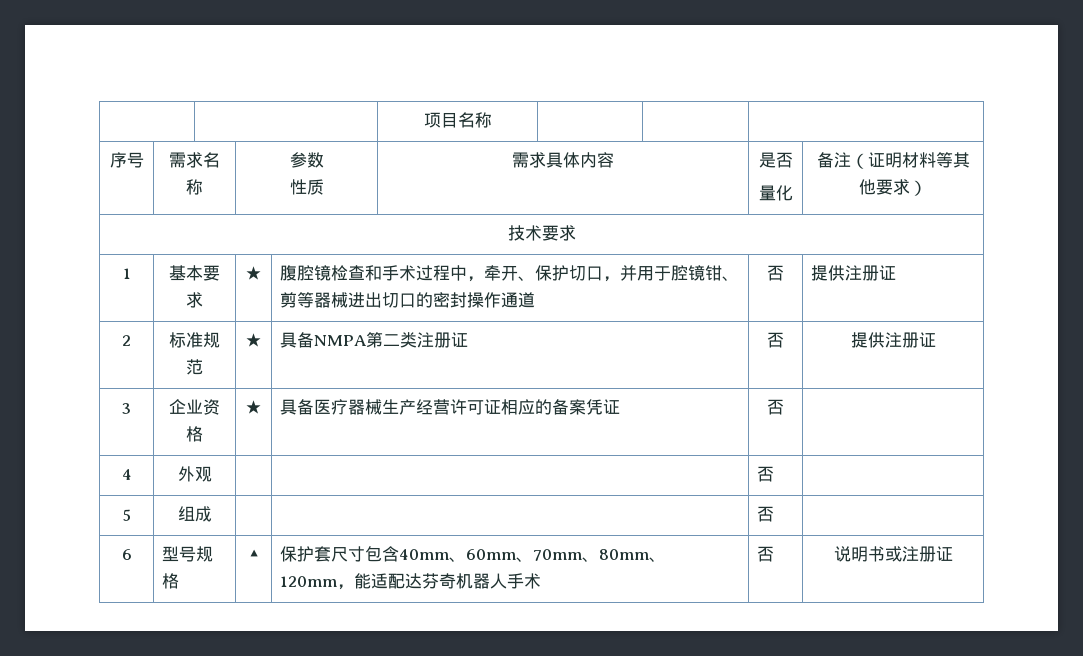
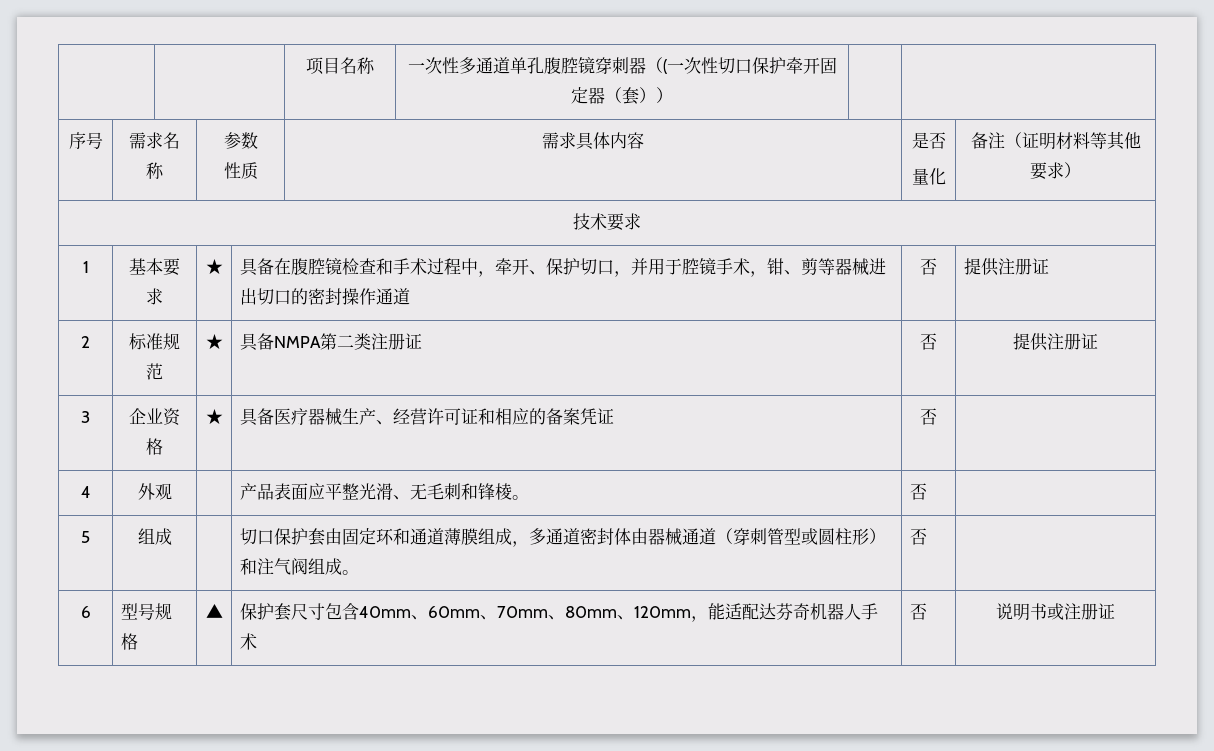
- | | 项目名称 | | |
+ | | 项目名称 | 一次性多通道单孔腹腔镜穿刺器（(一次性切口保护牵开固定器（套）） | |
- 1 | 基本要求 | ★ | 腹腔镜检查和手术过程中，牵开、保护切口，并用于腔镜钳、剪等器械进出切口的密封操作通道 | 否 | 提供注册证
+ 1 | 基本要求 | ★ | 具备在腹腔镜检查和手术过程中，牵开、保护切口，并用于腔镜手术，钳、剪等器械进出切口的密封操作通道 | 否 | 提供注册证
- 3 | 企业资格 | ★ | 具备医疗器械生产经营许可证相应的备案凭证 | 否 |
+ 3 | 企业资格 | ★ | 具备医疗器械生产、经营许可证和相应的备案凭证 | 否 |
- 4 | 外观 | | | 否 |
- 5 | 组成 | | | 否 |
+ 4 | 外观 | | 产品表面应平整光滑、无毛刺和锋棱。 | 否 |
+ 5 | 组成 | | 切口保护套由固定环和通道薄膜组成，多通道密封体由器械通道（穿刺管型或圆柱形）和注气阀组成。 | 否 |

